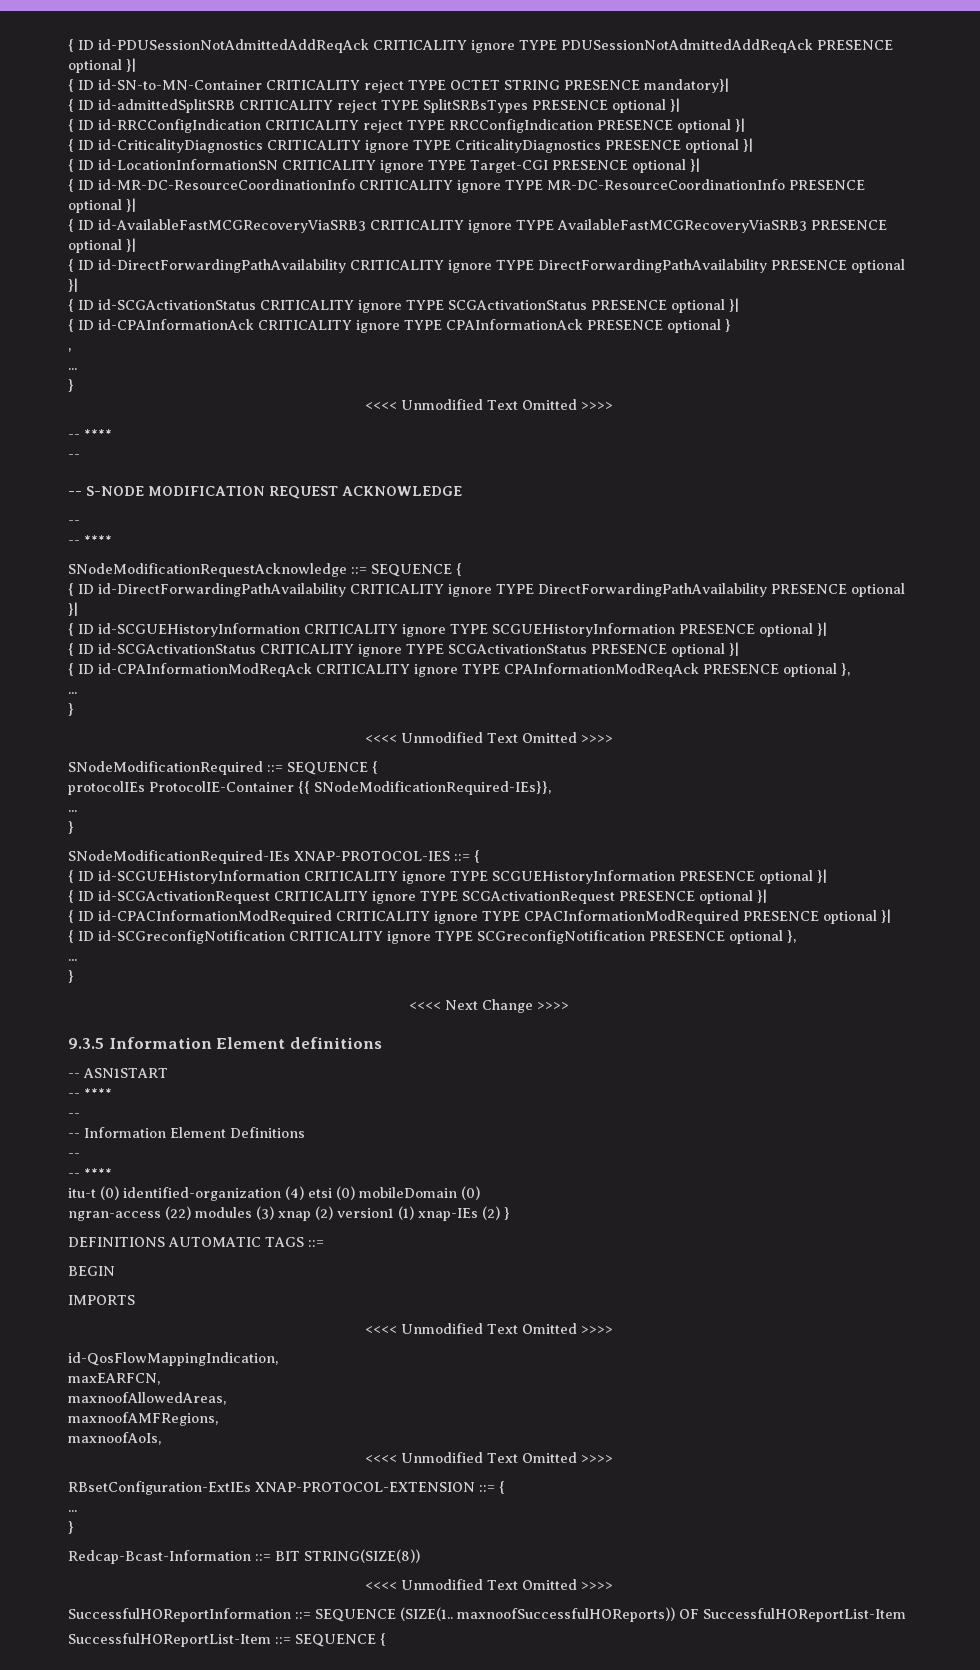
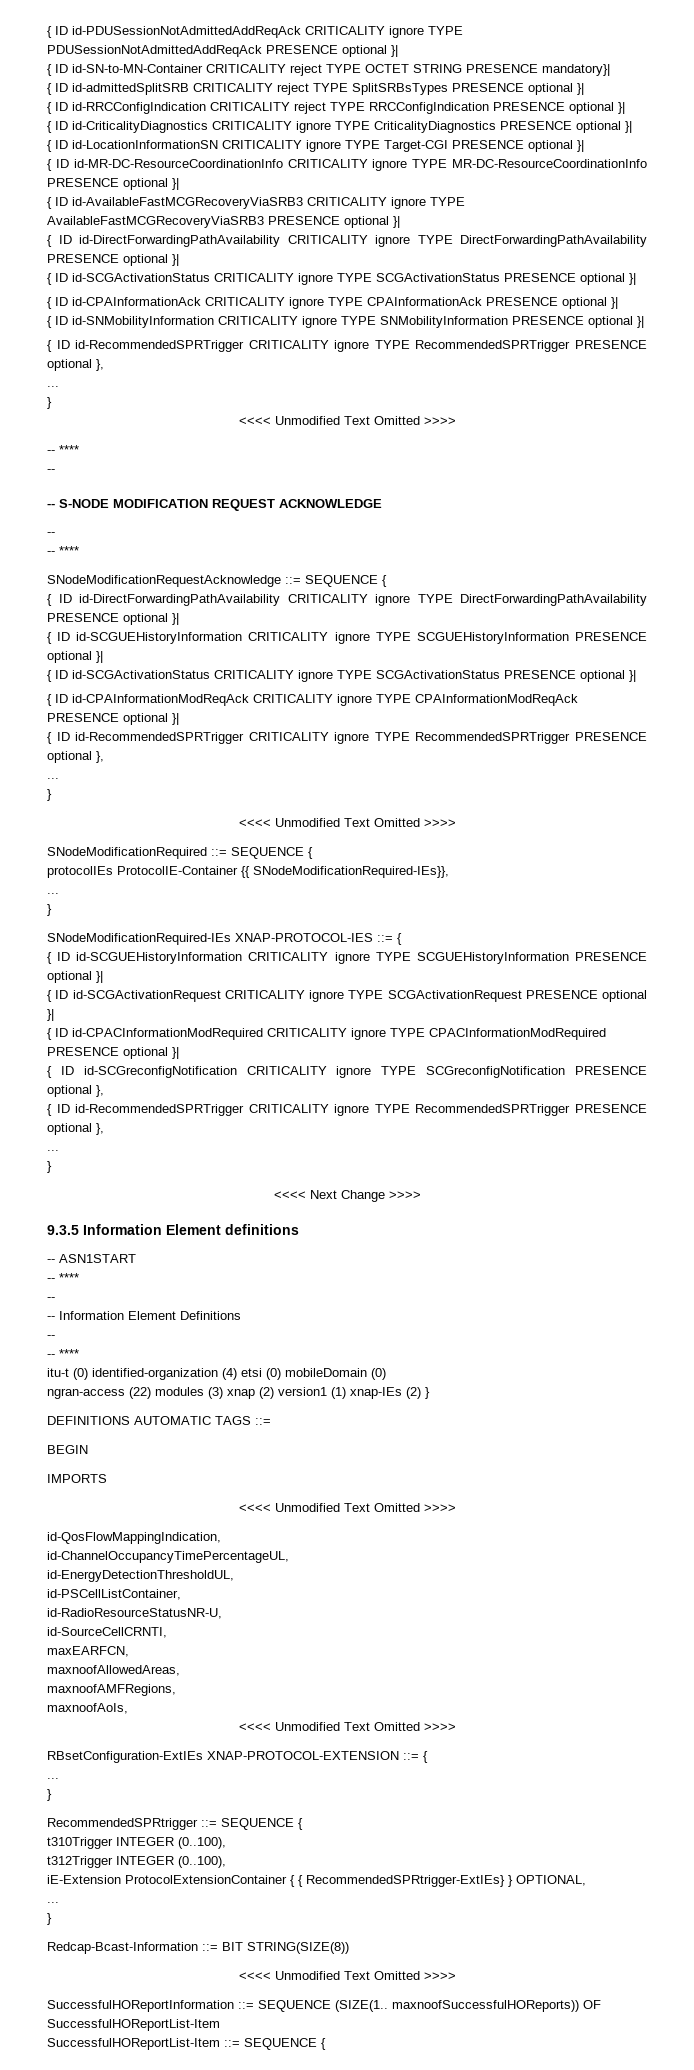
- { ID id-CPAInformationAck CRITICALITY ignore TYPE CPAInformationAck PRESENCE optional }
- ,
+ { ID id-CPAInformationAck CRITICALITY ignore TYPE CPAInformationAck PRESENCE optional }|
+ { ID id-SNMobilityInformation CRITICALITY ignore TYPE SNMobilityInformation PRESENCE optional }|
+ { ID id-RecommendedSPRTrigger CRITICALITY ignore TYPE RecommendedSPRTrigger PRESENCE optional },
- { ID id-CPAInformationModReqAck CRITICALITY ignore TYPE CPAInformationModReqAck PRESENCE optional },
+ { ID id-CPAInformationModReqAck CRITICALITY ignore TYPE CPAInformationModReqAck PRESENCE optional }|
+ { ID id-RecommendedSPRTrigger CRITICALITY ignore TYPE RecommendedSPRTrigger PRESENCE optional },
  { ID id-SCGreconfigNotification CRITICALITY ignore TYPE SCGreconfigNotification PRESENCE optional },
+ { ID id-RecommendedSPRTrigger CRITICALITY ignore TYPE RecommendedSPRTrigger PRESENCE optional },
+ id-ChannelOccupancyTimePercentageUL,
+ id-EnergyDetectionThresholdUL,
+ id-PSCellListContainer,
+ id-RadioResourceStatusNR-U,
+ id-SourceCellCRNTI,
+ RecommendedSPRtrigger ::= SEQUENCE {
+ t310Trigger INTEGER (0..100),
+ t312Trigger INTEGER (0..100),
+ iE-Extension ProtocolExtensionContainer { { RecommendedSPRtrigger-ExtIEs} } OPTIONAL,
+ ...
+ }

